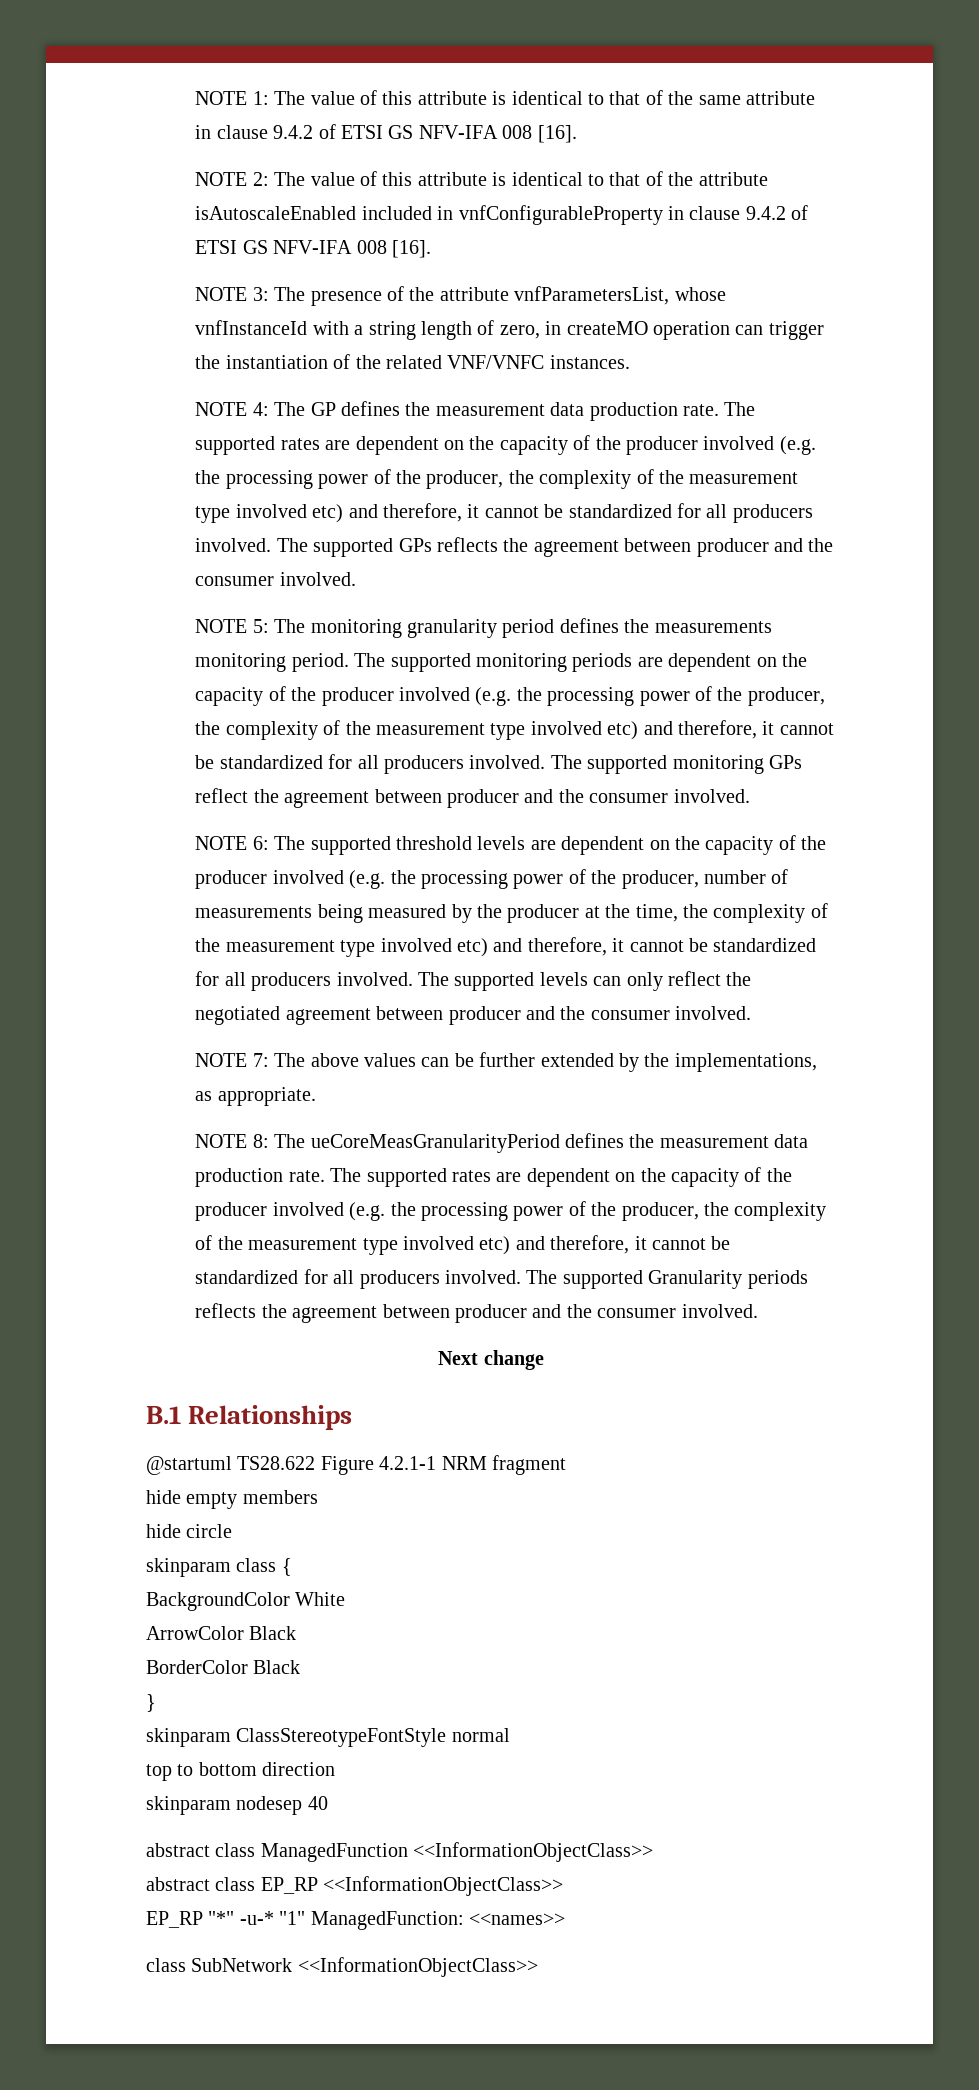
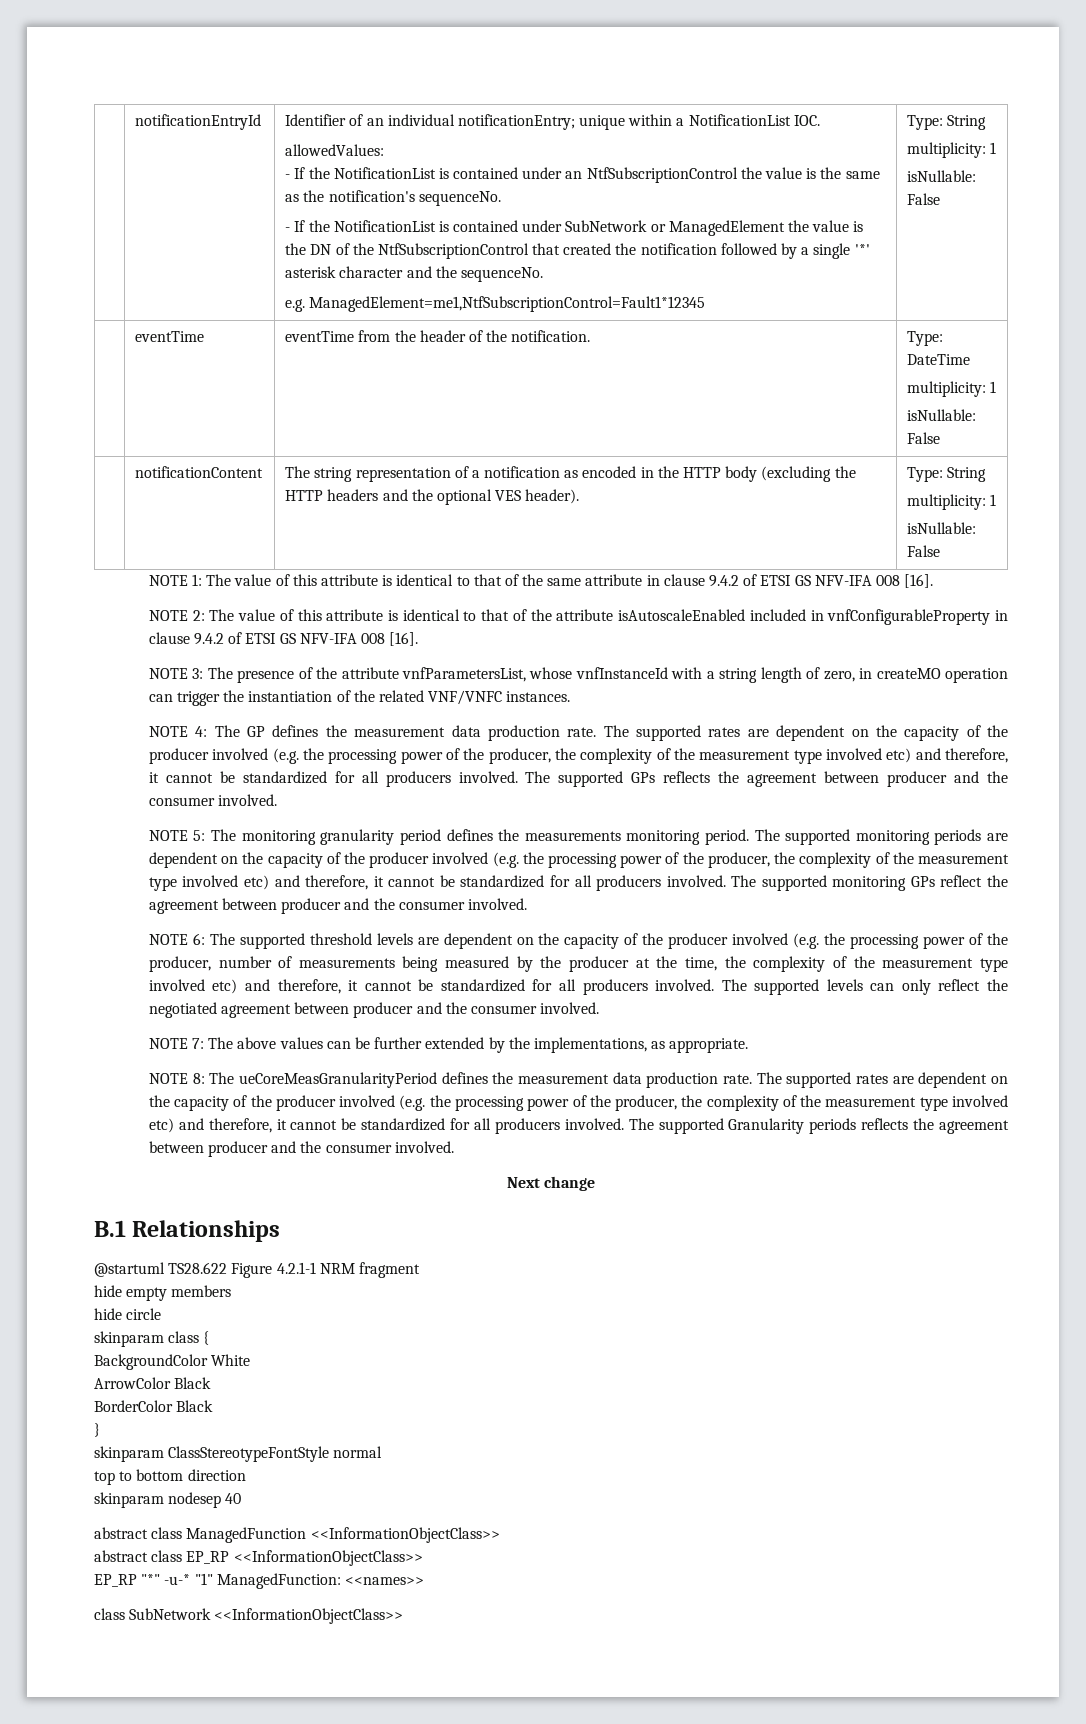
+ notificationEntryId | Identifier of an individual notificationEntry; unique within a NotificationList IOC.
+ allowedValues:
+ - If the NotificationList is contained under an NtfSubscriptionControl the value is the same as the notification's sequenceNo.
+ - If the NotificationList is contained under SubNetwork or ManagedElement the value is the DN of the NtfSubscriptionControl that created the notification followed by a single '*' asterisk character and the sequenceNo.
+ e.g. ManagedElement=me1,NtfSubscriptionControl=Fault1*12345 | Type: String
+ multiplicity: 1
+ isNullable: False
+ | eventTime | eventTime from the header of the notification. | Type: DateTime
+ multiplicity: 1
+ isNullable: False
+ | notificationContent | The string representation of a notification as encoded in the HTTP body (excluding the HTTP headers and the optional VES header). | Type: String
+ multiplicity: 1
+ isNullable: False

